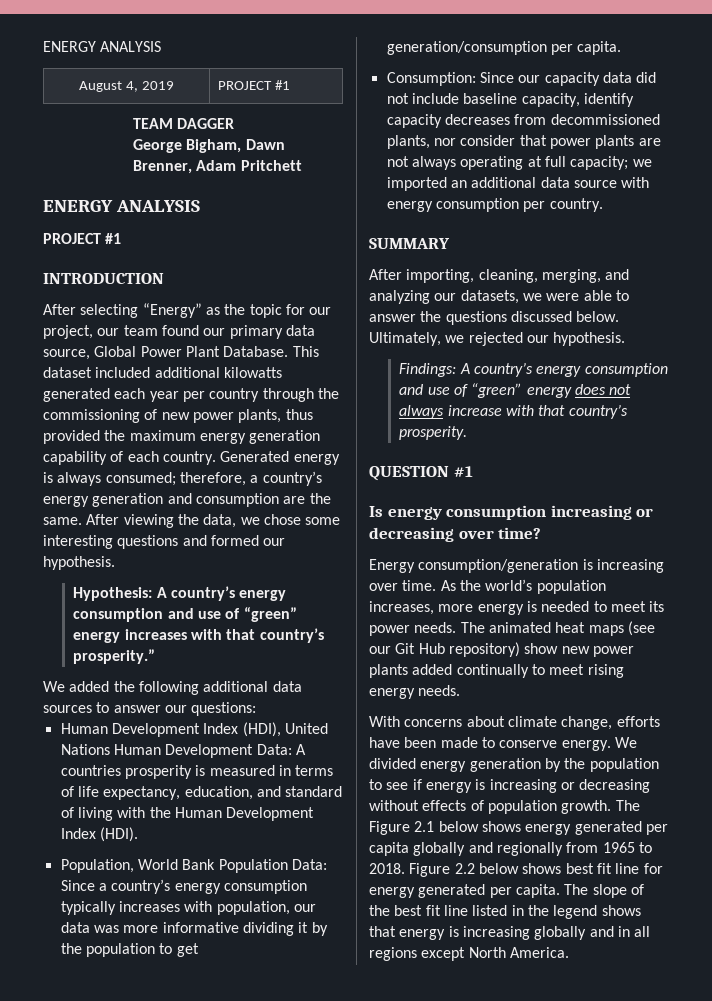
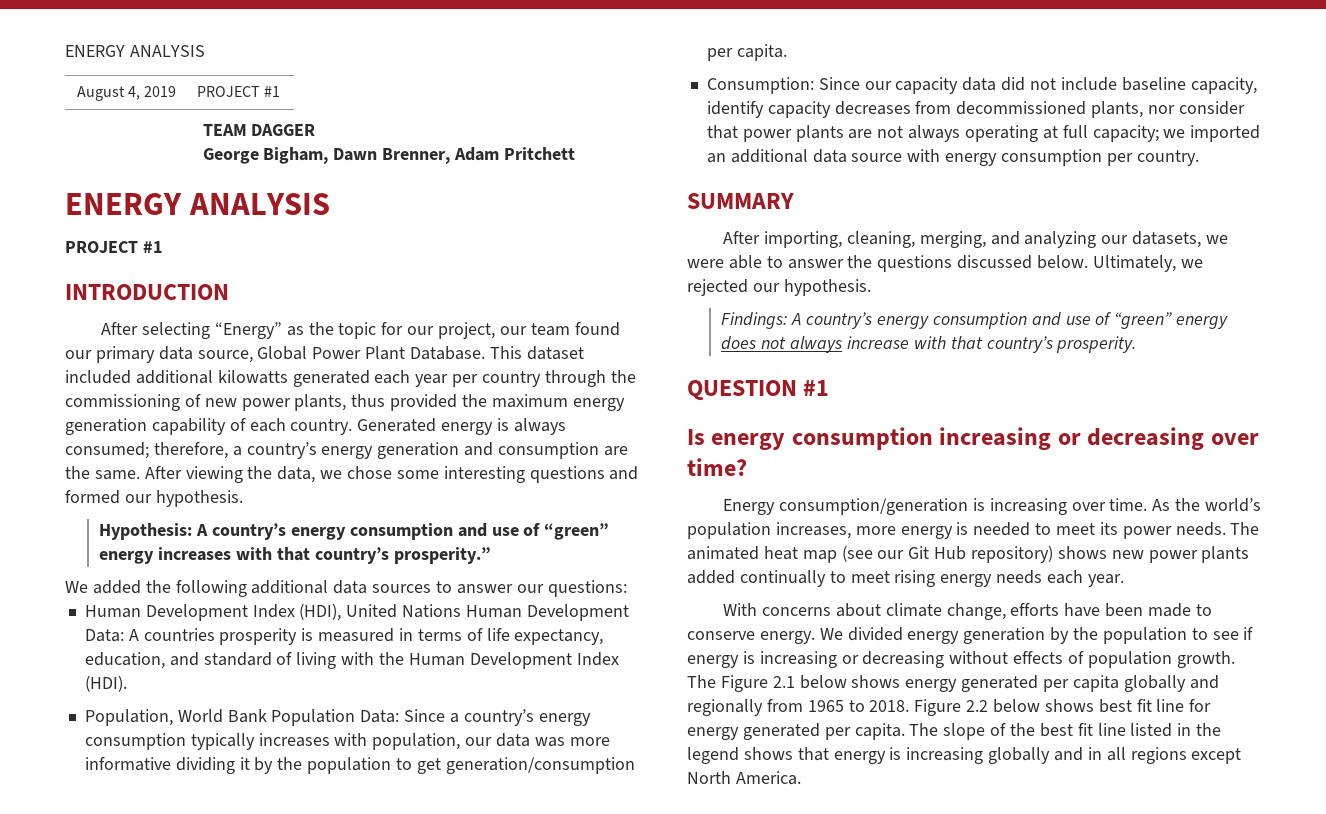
- The animated heat maps (see our Git Hub repository) show new power plants added continually to meet rising energy needs.
+ The animated heat map (see our Git Hub repository) shows new power plants added continually to meet rising energy needs each year.

